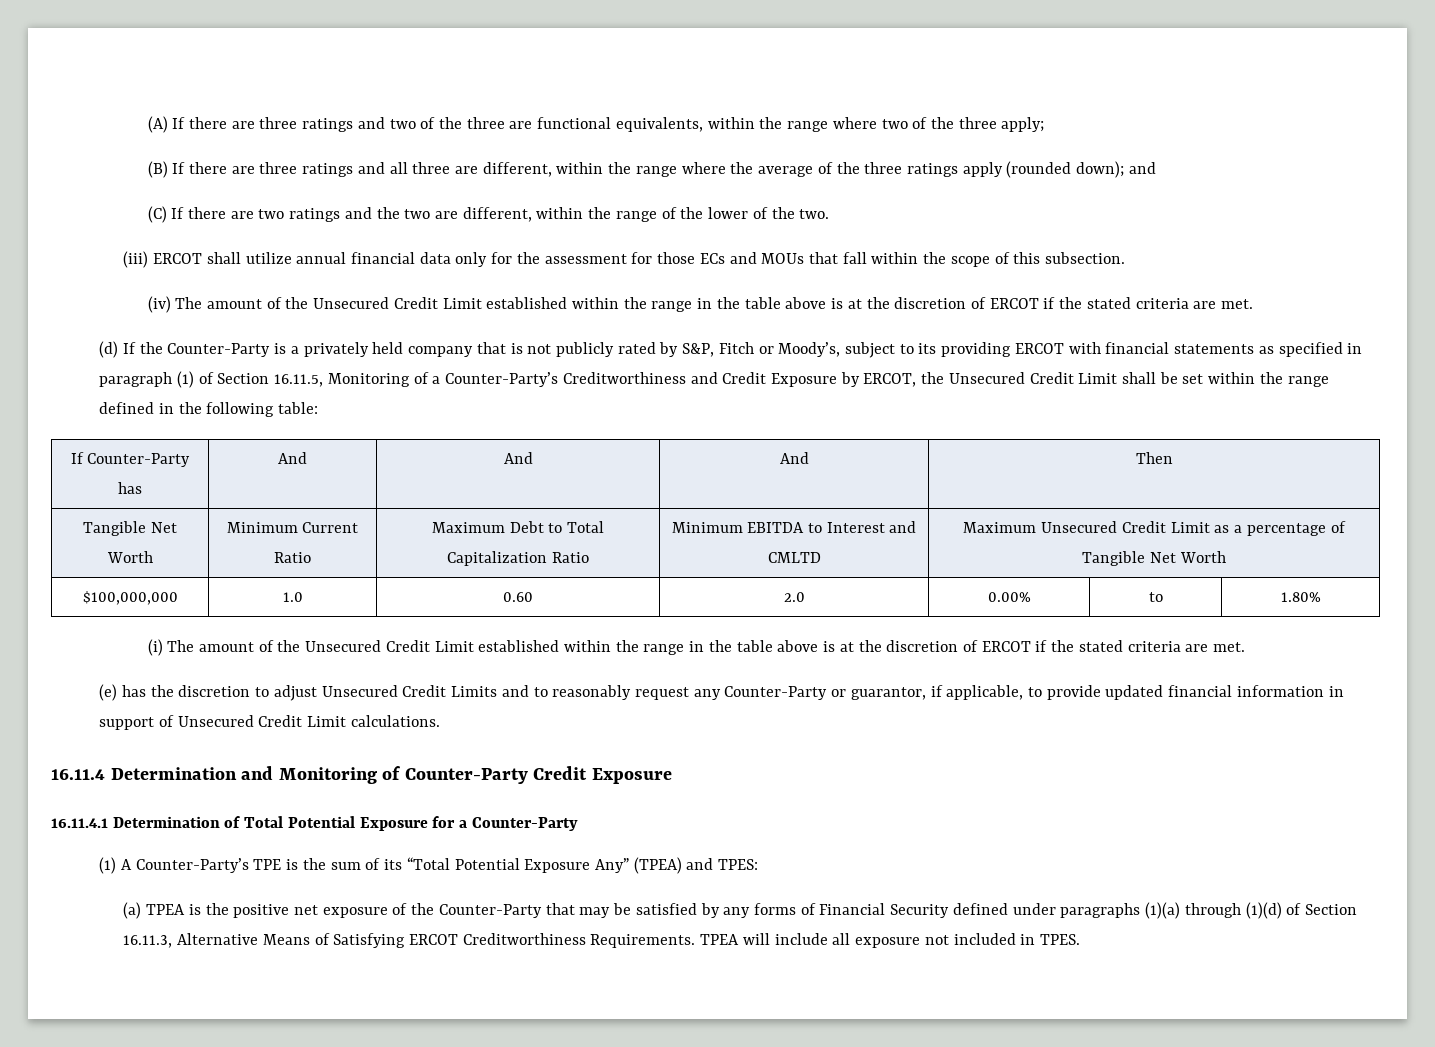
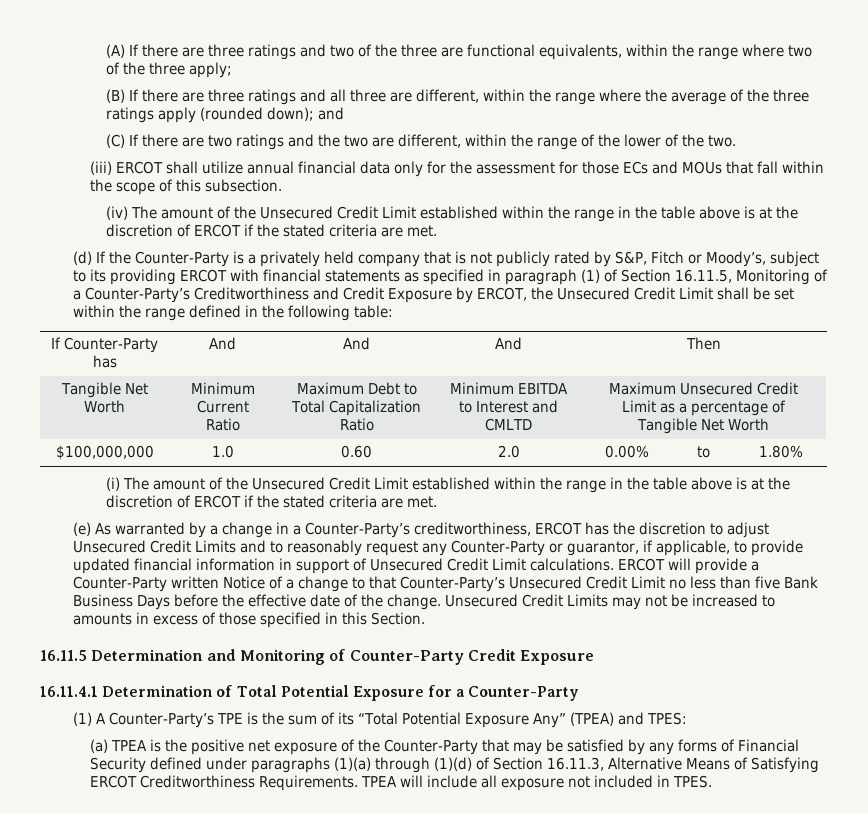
- (e) has the discretion to adjust Unsecured Credit Limits and to reasonably request any Counter-Party or guarantor, if applicable, to provide updated financial information in support of Unsecured Credit Limit calculations.
- 16.11.4 Determination and Monitoring of Counter-Party Credit Exposure
+ (e) As warranted by a change in a Counter-Party’s creditworthiness, ERCOT has the discretion to adjust Unsecured Credit Limits and to reasonably request any Counter-Party or guarantor, if applicable, to provide updated financial information in support of Unsecured Credit Limit calculations. ERCOT will provide a Counter-Party written Notice of a change to that Counter-Party’s Unsecured Credit Limit no less than five Bank Business Days before the effective date of the change. Unsecured Credit Limits may not be increased to amounts in excess of those specified in this Section.
+ 16.11.5 Determination and Monitoring of Counter-Party Credit Exposure

